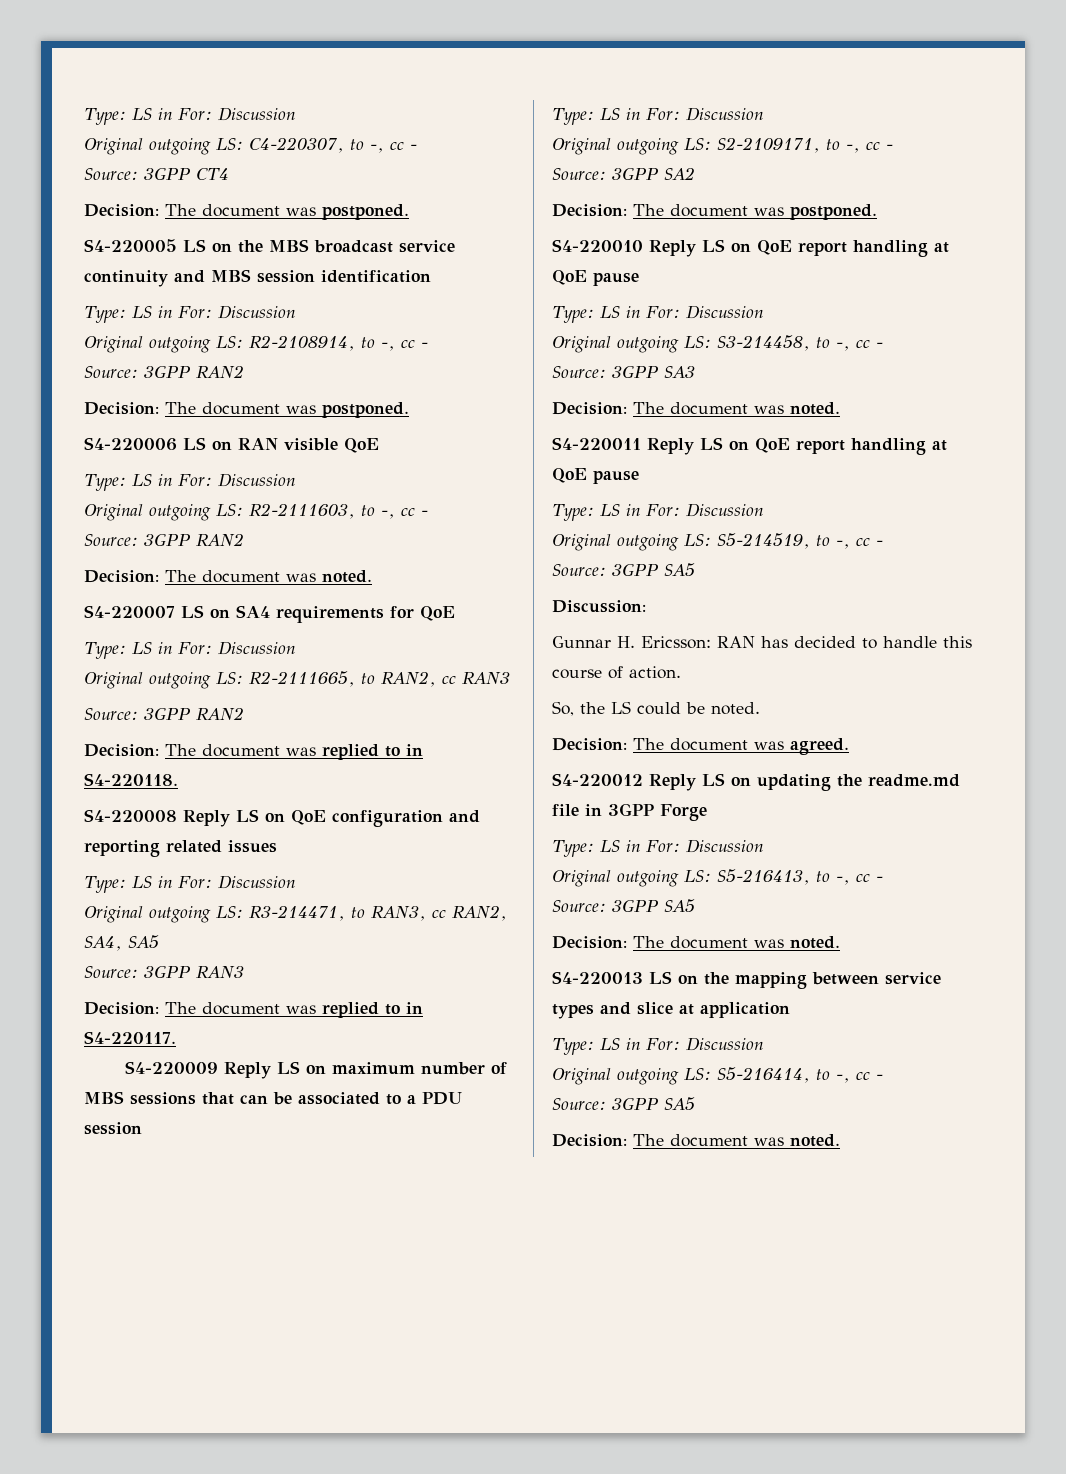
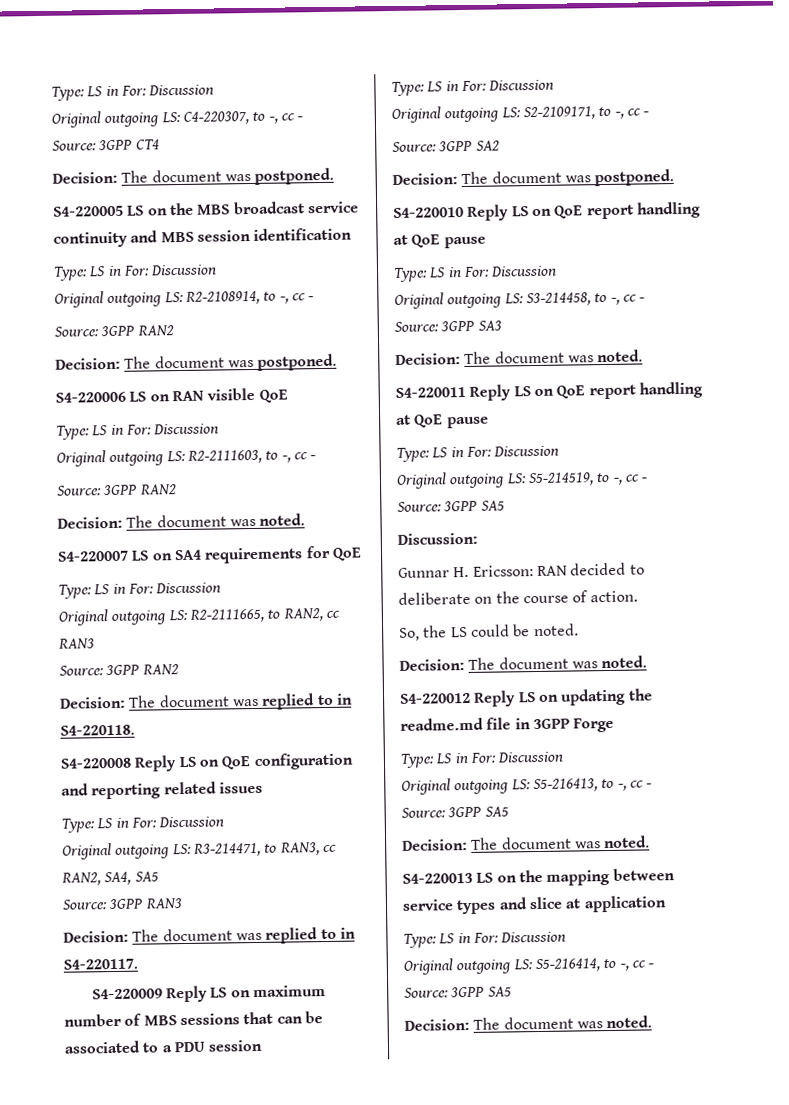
- Gunnar H. Ericsson: RAN has decided to handle this course of action.
+ Gunnar H. Ericsson: RAN decided to deliberate on the course of action.
  So, the LS could be noted.
- Decision: The document was agreed.
+ Decision: The document was noted.

